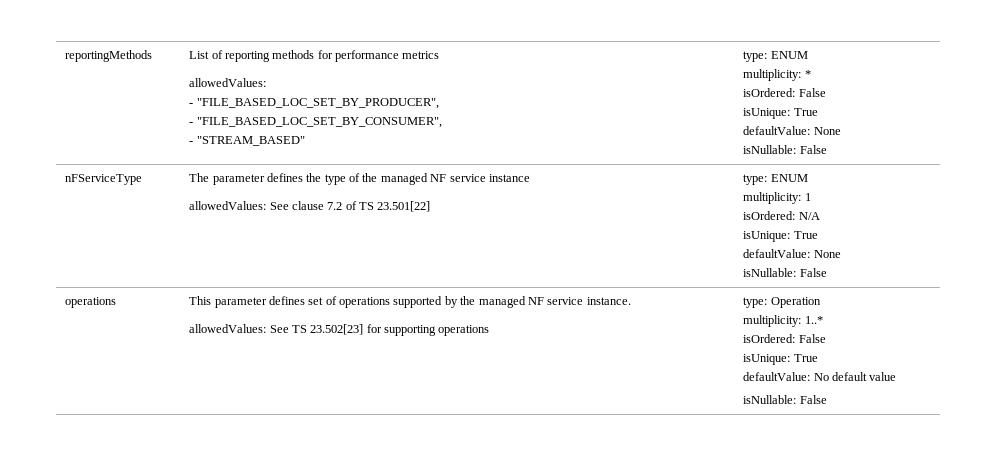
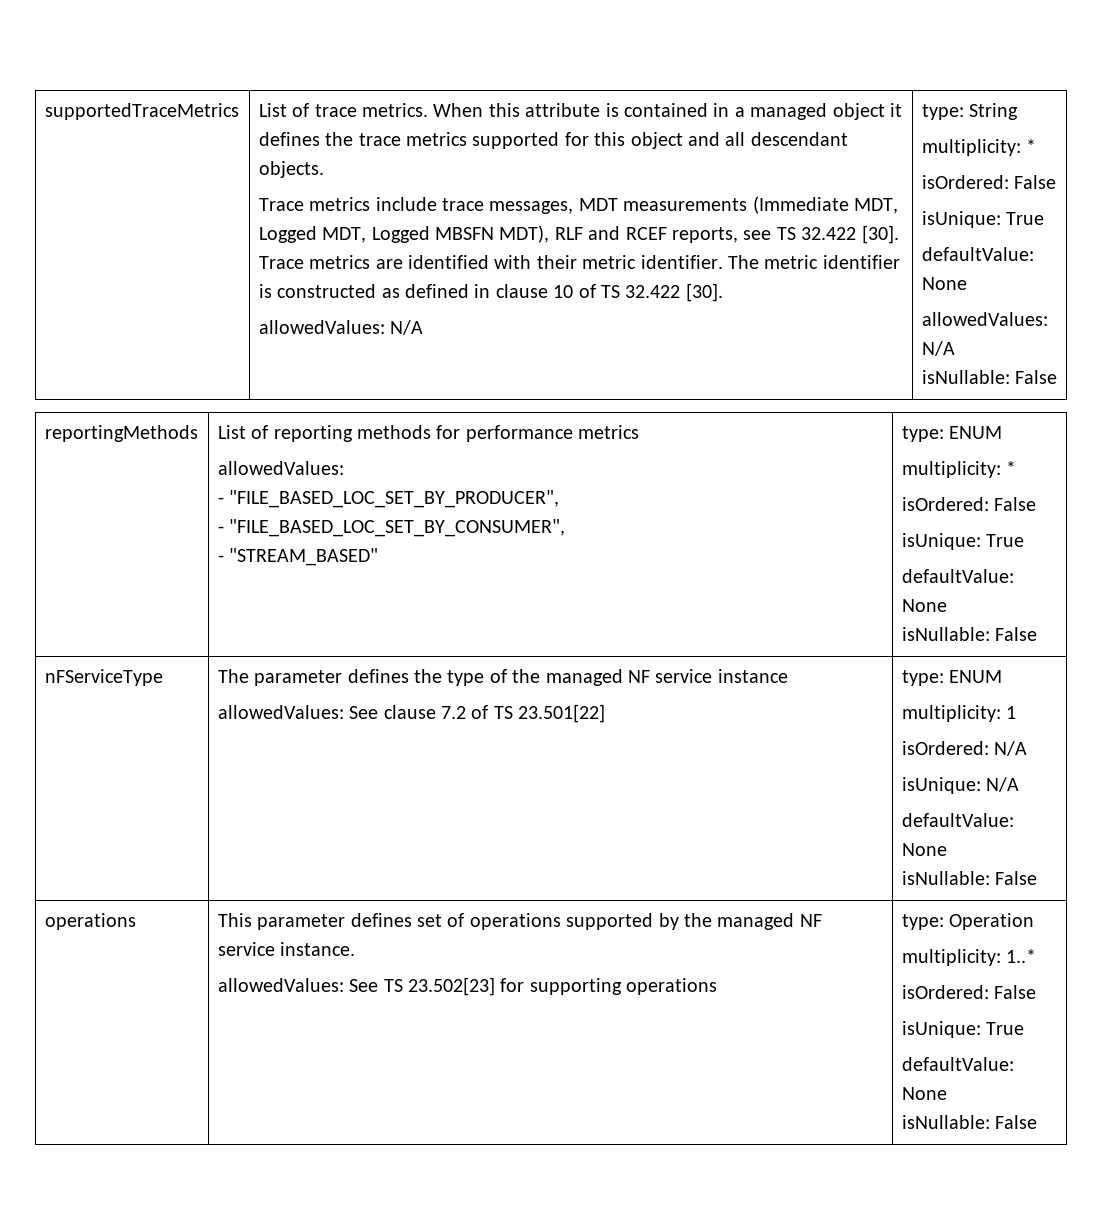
+ supportedTraceMetrics | List of trace metrics. When this attribute is contained in a managed object it defines the trace metrics supported for this object and all descendant objects.
+ Trace metrics include trace messages, MDT measurements (Immediate MDT, Logged MDT, Logged MBSFN MDT), RLF and RCEF reports, see TS 32.422 [30]. Trace metrics are identified with their metric identifier. The metric identifier is constructed as defined in clause 10 of TS 32.422 [30].
+ allowedValues: N/A | type: String
+ multiplicity: *
+ isOrdered: False
+ isUnique: True
+ defaultValue: None
+ allowedValues: N/A
+ isNullable: False
  nFServiceType | The parameter defines the type of the managed NF service instance
  allowedValues: See clause 7.2 of TS 23.501[22] | type: ENUM
  multiplicity: 1
  isOrdered: N/A
- isUnique: True
+ isUnique: N/A
  operations | This parameter defines set of operations supported by the managed NF service instance.
  allowedValues: See TS 23.502[23] for supporting operations | type: Operation
  multiplicity: 1..*
  isOrdered: False
  isUnique: True
- defaultValue: No default value
+ defaultValue: None

